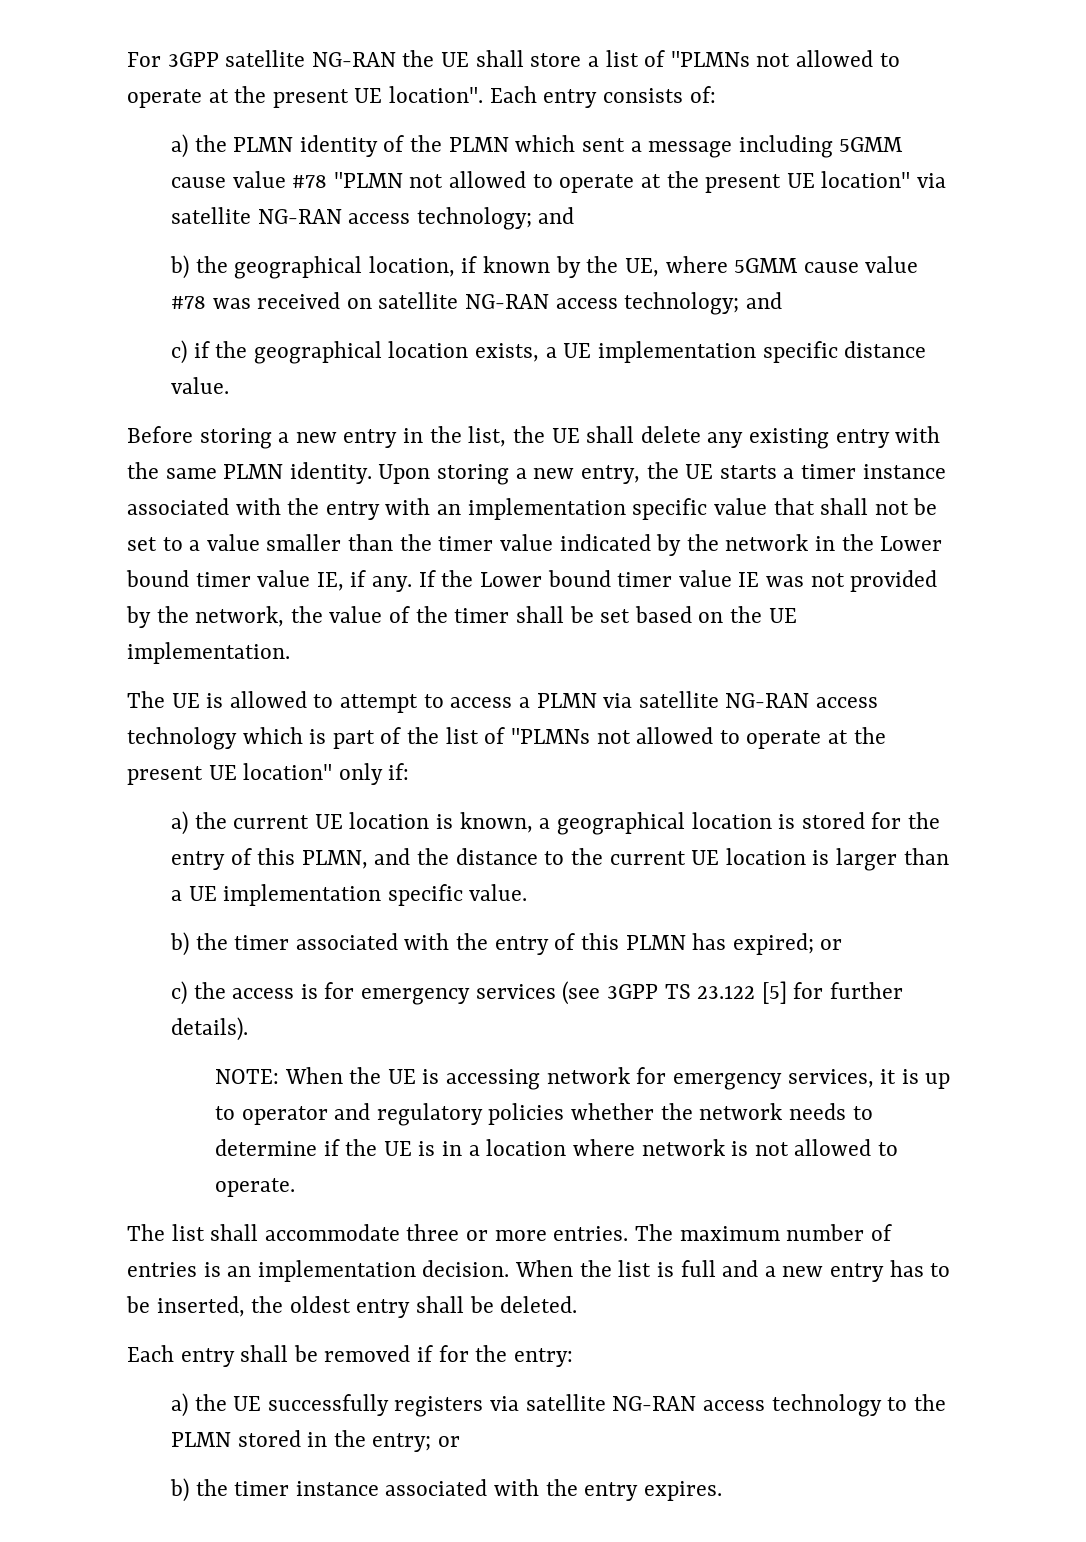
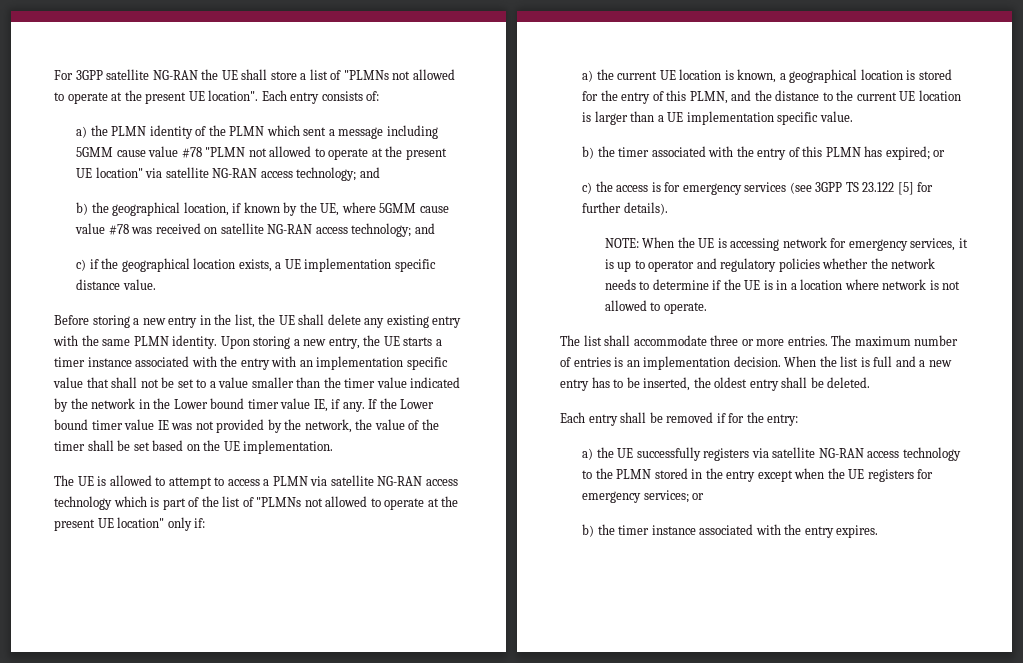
- a) the UE successfully registers via satellite NG-RAN access technology to the PLMN stored in the entry; or
+ a) the UE successfully registers via satellite NG-RAN access technology to the PLMN stored in the entry except when the UE registers for emergency services; or

